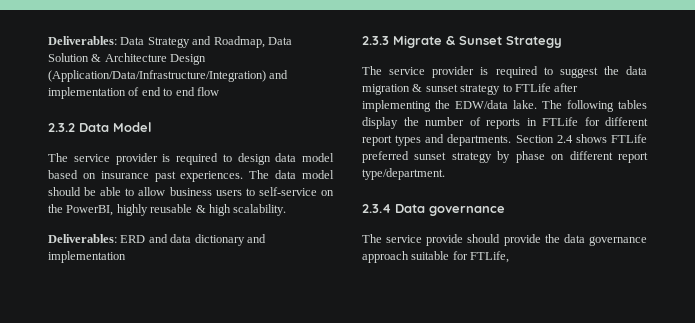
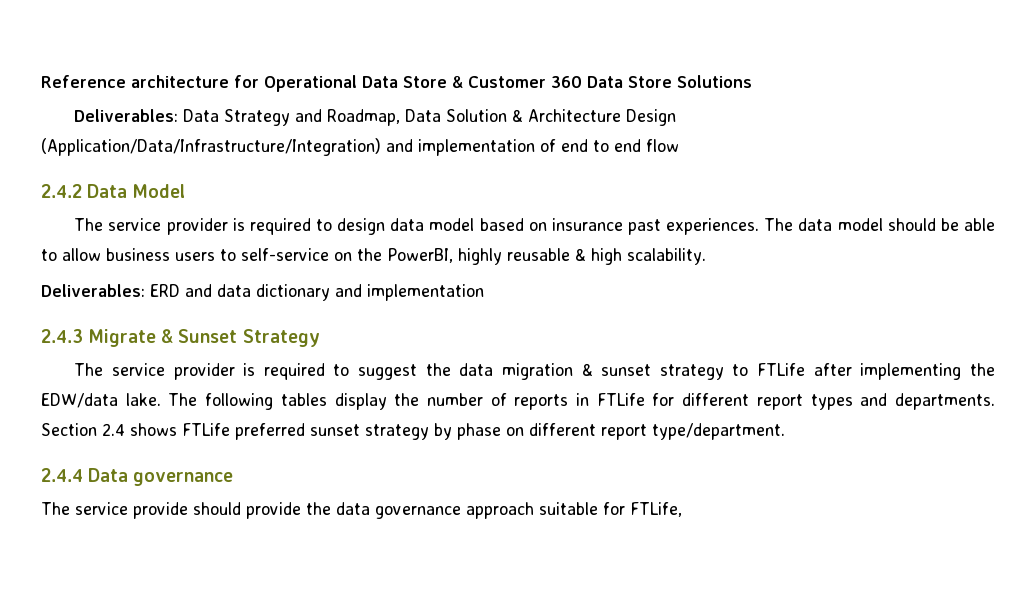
+ Reference architecture for Operational Data Store & Customer 360 Data Store Solutions
- 2.3.2 Data Model
+ 2.4.2 Data Model
- 2.3.3 Migrate & Sunset Strategy
+ 2.4.3 Migrate & Sunset Strategy
- 2.3.4 Data governance
+ 2.4.4 Data governance

